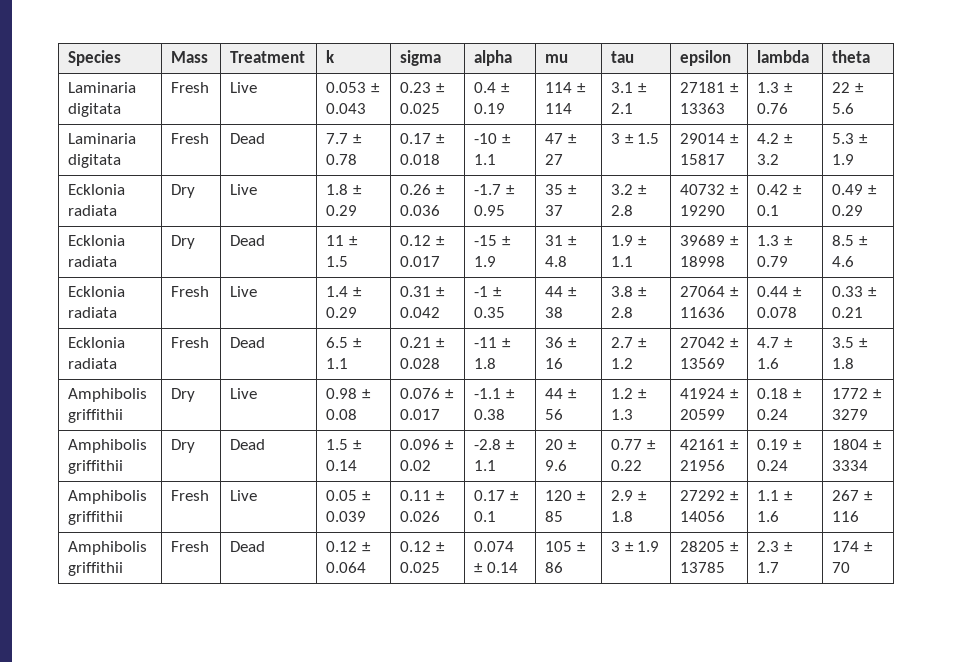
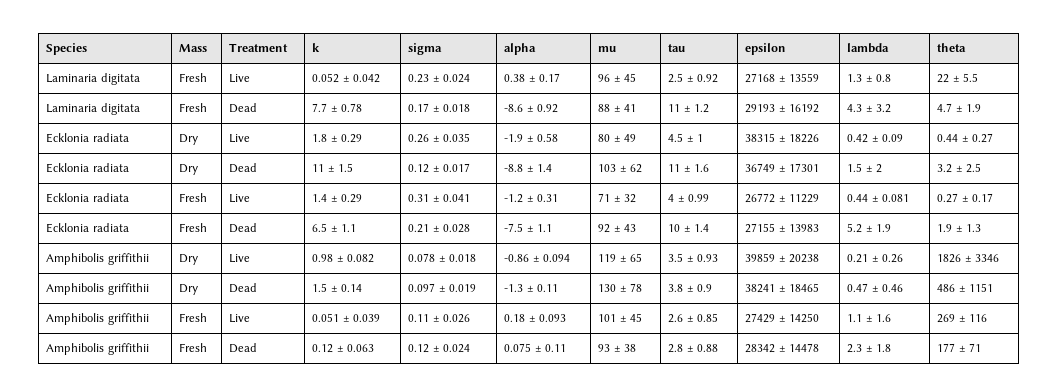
- Laminaria digitata | Fresh | Live | 0.053 ± 0.043 | 0.23 ± 0.025 | 0.4 ± 0.19 | 114 ± 114 | 3.1 ± 2.1 | 27181 ± 13363 | 1.3 ± 0.76 | 22 ± 5.6
+ Laminaria digitata | Fresh | Live | 0.052 ± 0.042 | 0.23 ± 0.024 | 0.38 ± 0.17 | 96 ± 45 | 2.5 ± 0.92 | 27168 ± 13559 | 1.3 ± 0.8 | 22 ± 5.5
- Laminaria digitata | Fresh | Dead | 7.7 ± 0.78 | 0.17 ± 0.018 | -10 ± 1.1 | 47 ± 27 | 3 ± 1.5 | 29014 ± 15817 | 4.2 ± 3.2 | 5.3 ± 1.9
+ Laminaria digitata | Fresh | Dead | 7.7 ± 0.78 | 0.17 ± 0.018 | -8.6 ± 0.92 | 88 ± 41 | 11 ± 1.2 | 29193 ± 16192 | 4.3 ± 3.2 | 4.7 ± 1.9
- Ecklonia radiata | Dry | Live | 1.8 ± 0.29 | 0.26 ± 0.036 | -1.7 ± 0.95 | 35 ± 37 | 3.2 ± 2.8 | 40732 ± 19290 | 0.42 ± 0.1 | 0.49 ± 0.29
+ Ecklonia radiata | Dry | Live | 1.8 ± 0.29 | 0.26 ± 0.035 | -1.9 ± 0.58 | 80 ± 49 | 4.5 ± 1 | 38315 ± 18226 | 0.42 ± 0.09 | 0.44 ± 0.27
- Ecklonia radiata | Dry | Dead | 11 ± 1.5 | 0.12 ± 0.017 | -15 ± 1.9 | 31 ± 4.8 | 1.9 ± 1.1 | 39689 ± 18998 | 1.3 ± 0.79 | 8.5 ± 4.6
+ Ecklonia radiata | Dry | Dead | 11 ± 1.5 | 0.12 ± 0.017 | -8.8 ± 1.4 | 103 ± 62 | 11 ± 1.6 | 36749 ± 17301 | 1.5 ± 2 | 3.2 ± 2.5
- Ecklonia radiata | Fresh | Live | 1.4 ± 0.29 | 0.31 ± 0.042 | -1 ± 0.35 | 44 ± 38 | 3.8 ± 2.8 | 27064 ± 11636 | 0.44 ± 0.078 | 0.33 ± 0.21
+ Ecklonia radiata | Fresh | Live | 1.4 ± 0.29 | 0.31 ± 0.041 | -1.2 ± 0.31 | 71 ± 32 | 4 ± 0.99 | 26772 ± 11229 | 0.44 ± 0.081 | 0.27 ± 0.17
- Ecklonia radiata | Fresh | Dead | 6.5 ± 1.1 | 0.21 ± 0.028 | -11 ± 1.8 | 36 ± 16 | 2.7 ± 1.2 | 27042 ± 13569 | 4.7 ± 1.6 | 3.5 ± 1.8
+ Ecklonia radiata | Fresh | Dead | 6.5 ± 1.1 | 0.21 ± 0.028 | -7.5 ± 1.1 | 92 ± 43 | 10 ± 1.4 | 27155 ± 13983 | 5.2 ± 1.9 | 1.9 ± 1.3
- Amphibolis griffithii | Dry | Live | 0.98 ± 0.08 | 0.076 ± 0.017 | -1.1 ± 0.38 | 44 ± 56 | 1.2 ± 1.3 | 41924 ± 20599 | 0.18 ± 0.24 | 1772 ± 3279
+ Amphibolis griffithii | Dry | Live | 0.98 ± 0.082 | 0.078 ± 0.018 | -0.86 ± 0.094 | 119 ± 65 | 3.5 ± 0.93 | 39859 ± 20238 | 0.21 ± 0.26 | 1826 ± 3346
- Amphibolis griffithii | Dry | Dead | 1.5 ± 0.14 | 0.096 ± 0.02 | -2.8 ± 1.1 | 20 ± 9.6 | 0.77 ± 0.22 | 42161 ± 21956 | 0.19 ± 0.24 | 1804 ± 3334
+ Amphibolis griffithii | Dry | Dead | 1.5 ± 0.14 | 0.097 ± 0.019 | -1.3 ± 0.11 | 130 ± 78 | 3.8 ± 0.9 | 38241 ± 18465 | 0.47 ± 0.46 | 486 ± 1151
- Amphibolis griffithii | Fresh | Live | 0.05 ± 0.039 | 0.11 ± 0.026 | 0.17 ± 0.1 | 120 ± 85 | 2.9 ± 1.8 | 27292 ± 14056 | 1.1 ± 1.6 | 267 ± 116
+ Amphibolis griffithii | Fresh | Live | 0.051 ± 0.039 | 0.11 ± 0.026 | 0.18 ± 0.093 | 101 ± 45 | 2.6 ± 0.85 | 27429 ± 14250 | 1.1 ± 1.6 | 269 ± 116
- Amphibolis griffithii | Fresh | Dead | 0.12 ± 0.064 | 0.12 ± 0.025 | 0.074 ± 0.14 | 105 ± 86 | 3 ± 1.9 | 28205 ± 13785 | 2.3 ± 1.7 | 174 ± 70
+ Amphibolis griffithii | Fresh | Dead | 0.12 ± 0.063 | 0.12 ± 0.024 | 0.075 ± 0.11 | 93 ± 38 | 2.8 ± 0.88 | 28342 ± 14478 | 2.3 ± 1.8 | 177 ± 71

